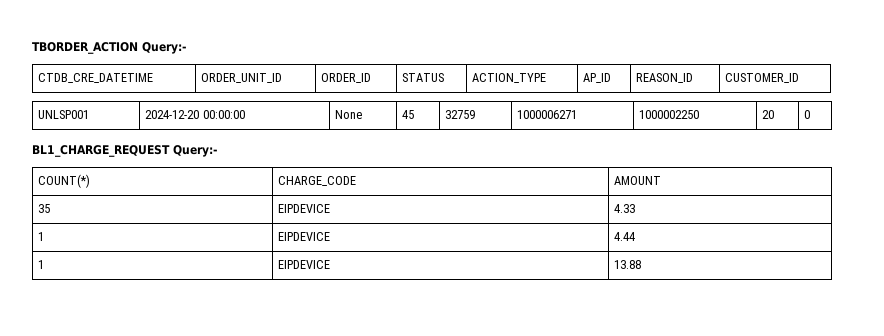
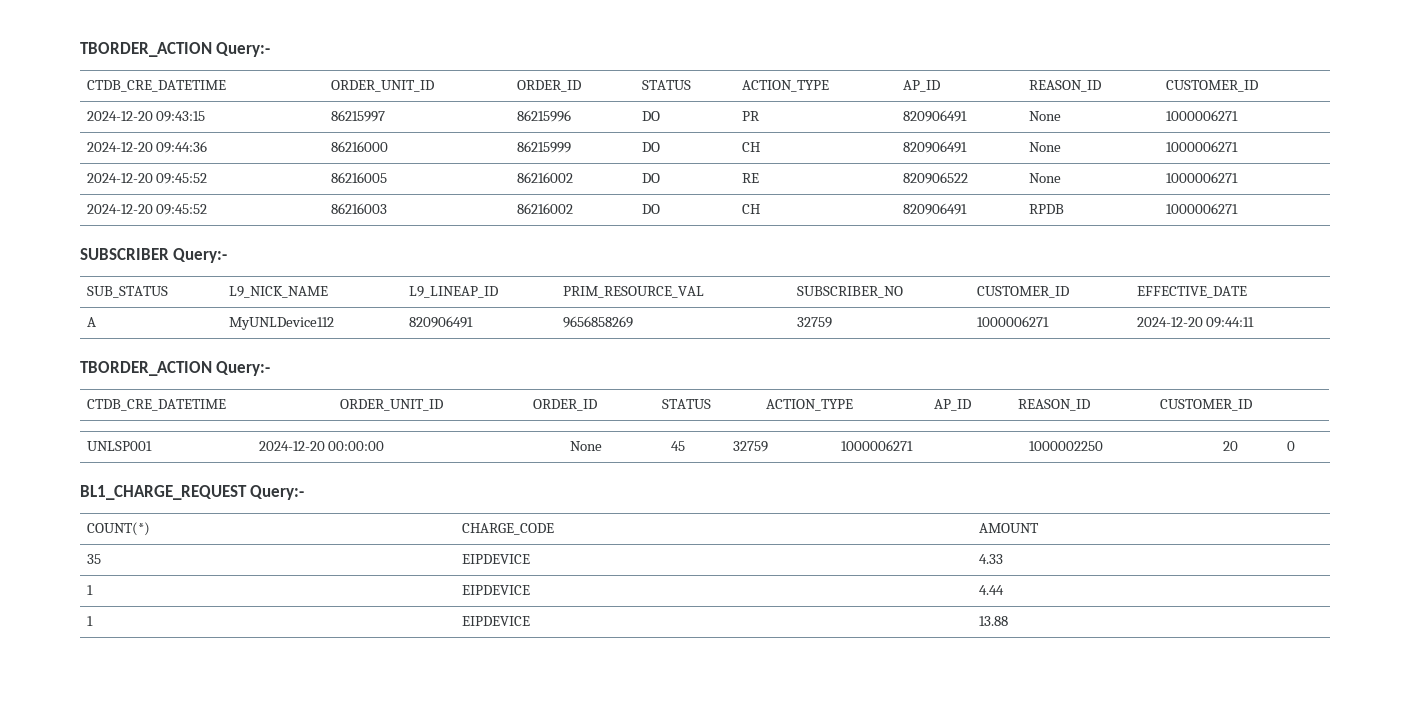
+ 2024-12-20 09:43:15 | 86215997 | 86215996 | DO | PR | 820906491 | None | 1000006271
+ 2024-12-20 09:44:36 | 86216000 | 86215999 | DO | CH | 820906491 | None | 1000006271
+ 2024-12-20 09:45:52 | 86216005 | 86216002 | DO | RE | 820906522 | None | 1000006271
+ 2024-12-20 09:45:52 | 86216003 | 86216002 | DO | CH | 820906491 | RPDB | 1000006271
+ SUBSCRIBER Query:-
+ SUB_STATUS | L9_NICK_NAME | L9_LINEAP_ID | PRIM_RESOURCE_VAL | SUBSCRIBER_NO | CUSTOMER_ID | EFFECTIVE_DATE
+ A | MyUNLDevice112 | 820906491 | 9656858269 | 32759 | 1000006271 | 2024-12-20 09:44:11
+ TBORDER_ACTION Query:-
+ CTDB_CRE_DATETIME | ORDER_UNIT_ID | ORDER_ID | STATUS | ACTION_TYPE | AP_ID | REASON_ID | CUSTOMER_ID

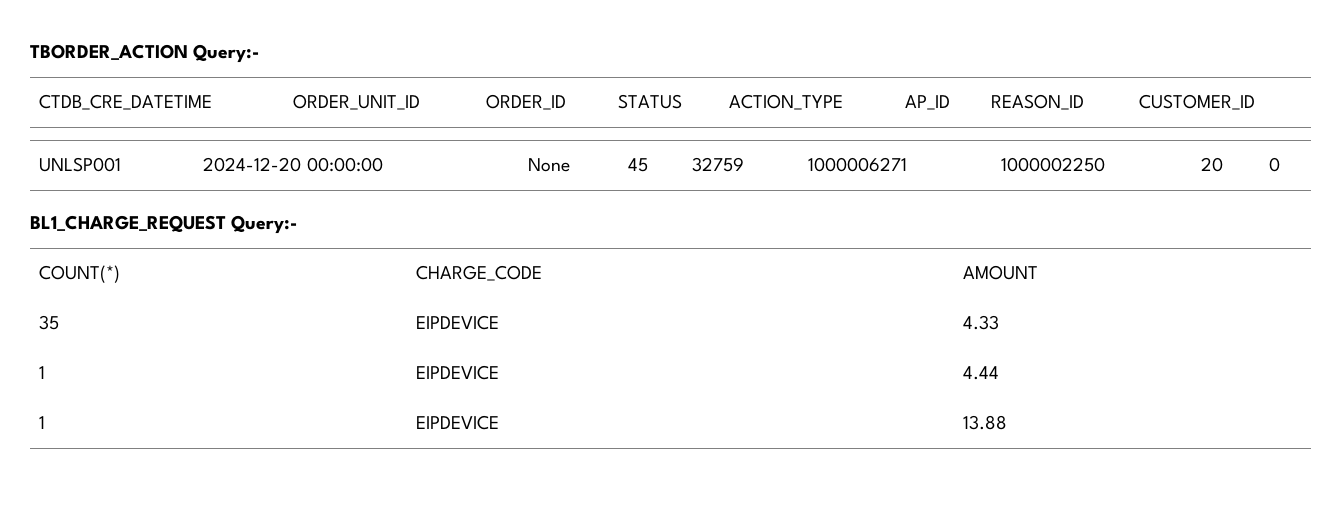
- 2024-12-20 09:43:15 | 86215997 | 86215996 | DO | PR | 820906491 | None | 1000006271
- 2024-12-20 09:44:36 | 86216000 | 86215999 | DO | CH | 820906491 | None | 1000006271
- 2024-12-20 09:45:52 | 86216005 | 86216002 | DO | RE | 820906522 | None | 1000006271
- 2024-12-20 09:45:52 | 86216003 | 86216002 | DO | CH | 820906491 | RPDB | 1000006271
- SUBSCRIBER Query:-
- SUB_STATUS | L9_NICK_NAME | L9_LINEAP_ID | PRIM_RESOURCE_VAL | SUBSCRIBER_NO | CUSTOMER_ID | EFFECTIVE_DATE
- A | MyUNLDevice112 | 820906491 | 9656858269 | 32759 | 1000006271 | 2024-12-20 09:44:11
- TBORDER_ACTION Query:-
- CTDB_CRE_DATETIME | ORDER_UNIT_ID | ORDER_ID | STATUS | ACTION_TYPE | AP_ID | REASON_ID | CUSTOMER_ID

